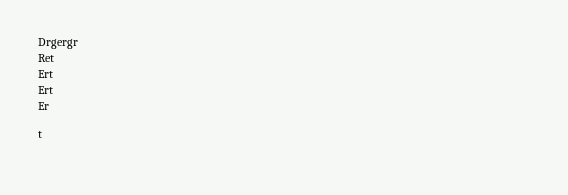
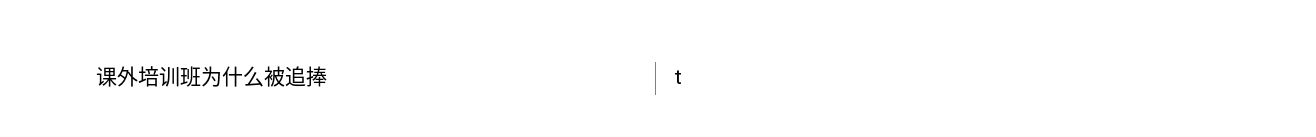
- Drgergr
- Ret
- Ert
- Ert
- Er
+ 课外培训班为什么被追捧

